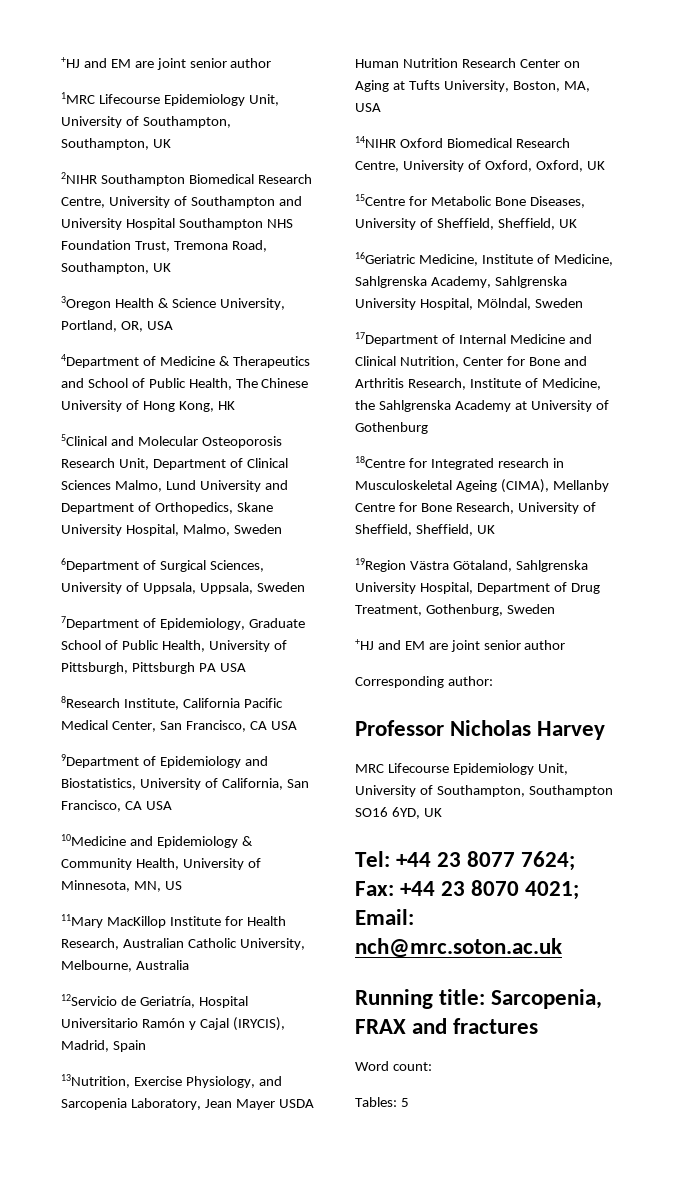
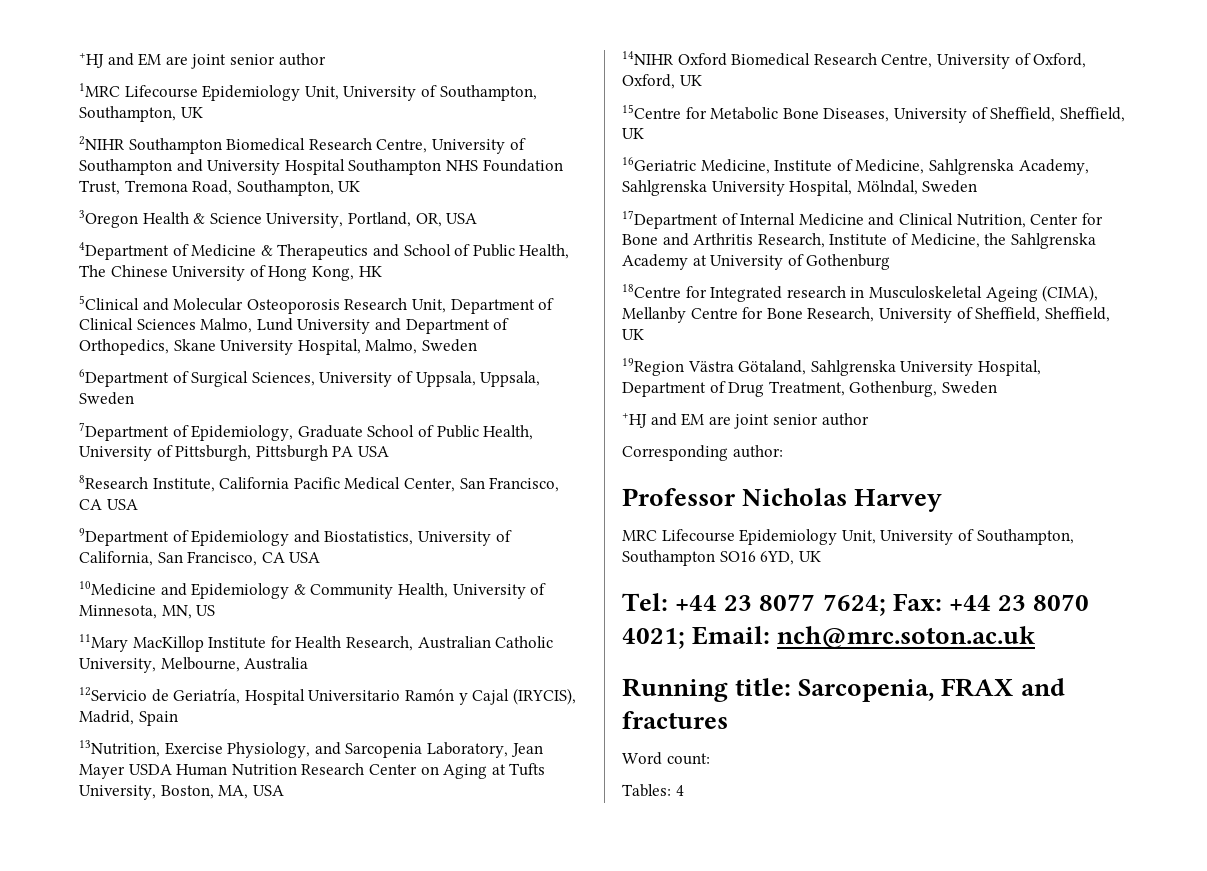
- Tables: 5
+ Tables: 4

